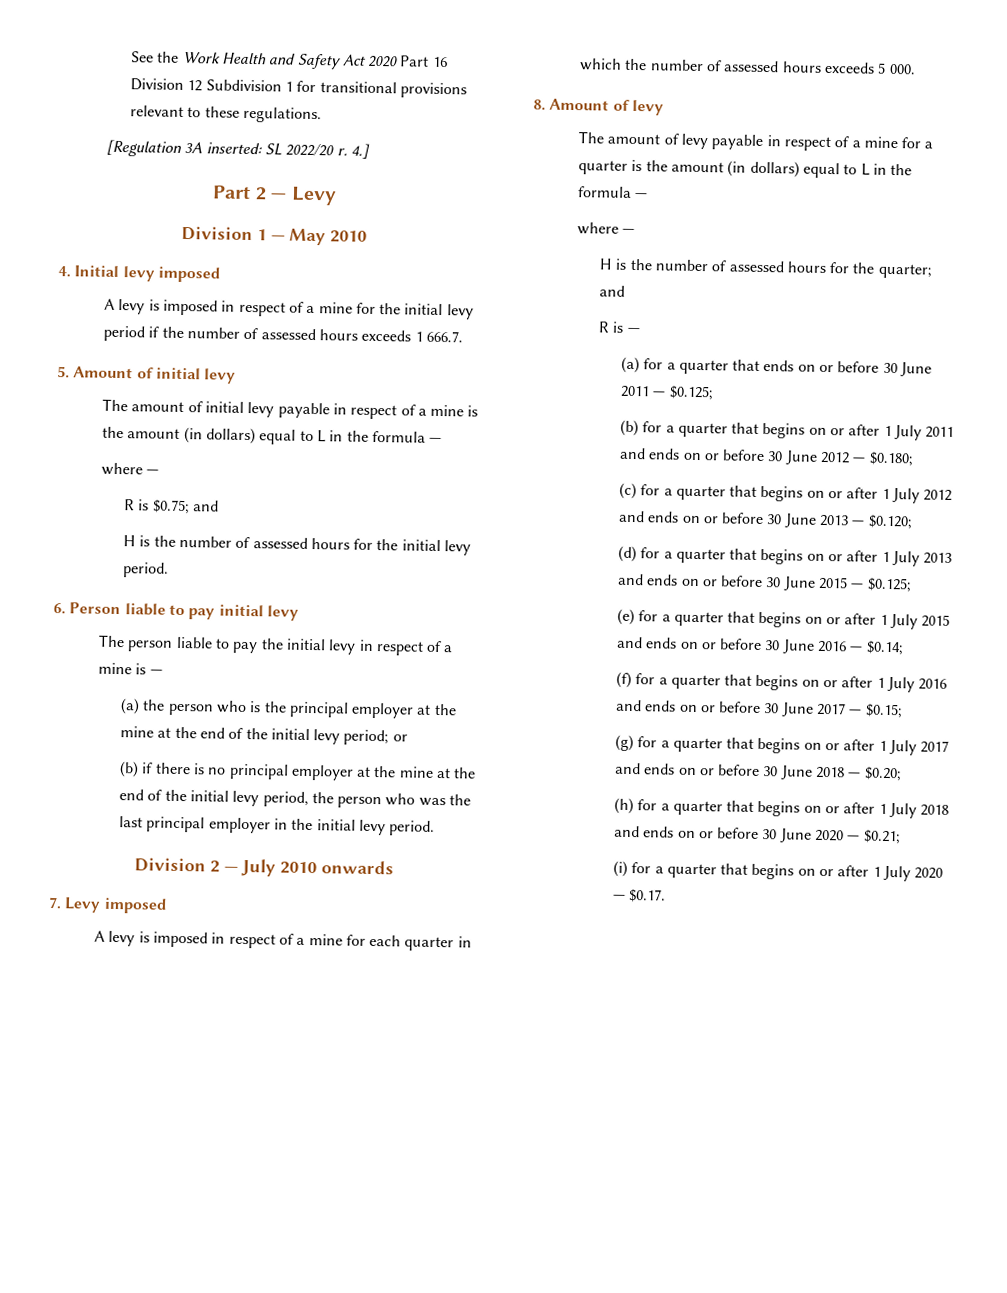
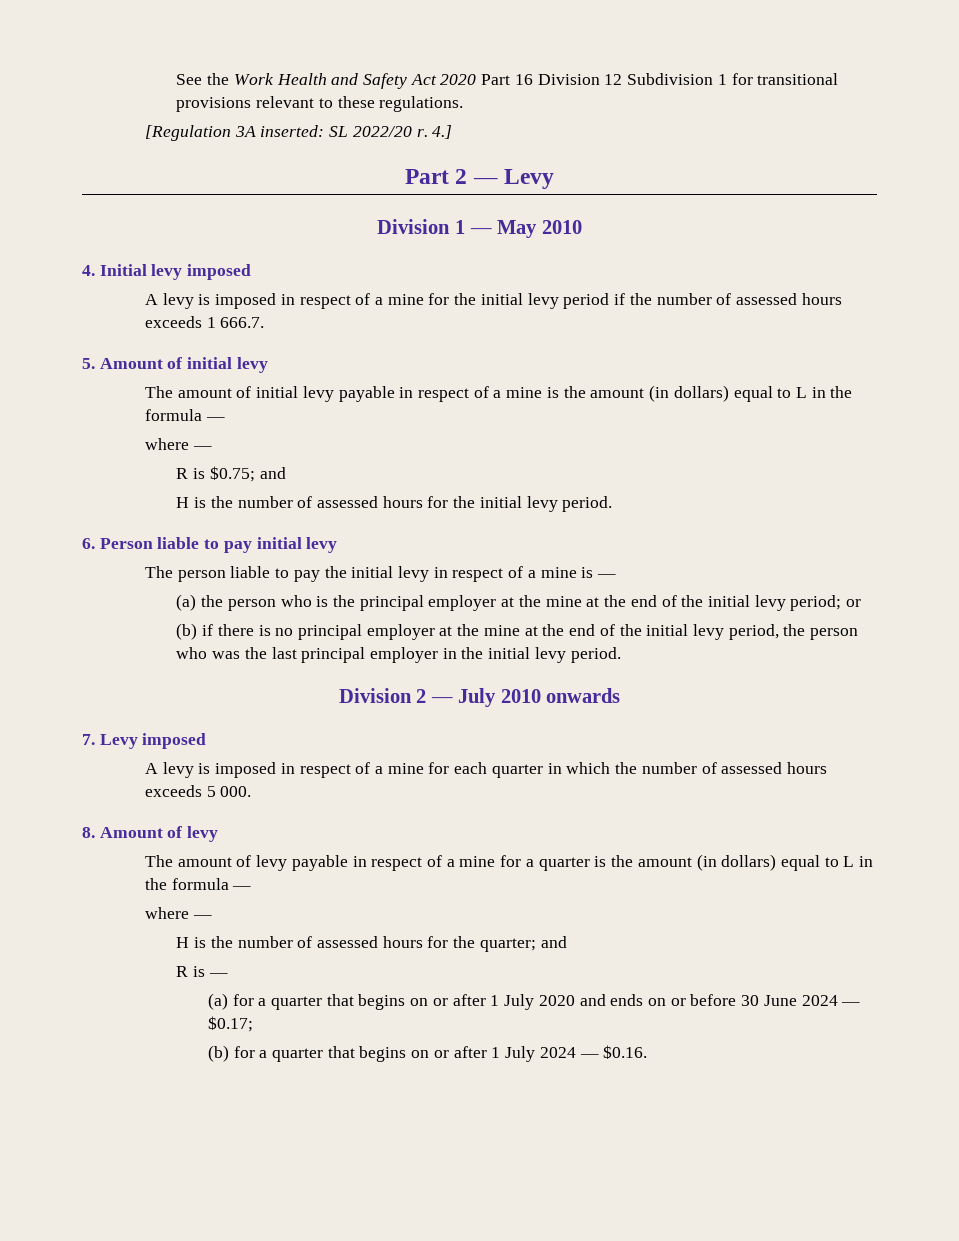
- (a) for a quarter that ends on or before 30 June 2011 — $0.125;
+ (a) for a quarter that begins on or after 1 July 2020 and ends on or before 30 June 2024 — $0.17;
- (b) for a quarter that begins on or after 1 July 2011 and ends on or before 30 June 2012 — $0.180;
- (c) for a quarter that begins on or after 1 July 2012 and ends on or before 30 June 2013 — $0.120;
- (d) for a quarter that begins on or after 1 July 2013 and ends on or before 30 June 2015 — $0.125;
- (e) for a quarter that begins on or after 1 July 2015 and ends on or before 30 June 2016 — $0.14;
- (f) for a quarter that begins on or after 1 July 2016 and ends on or before 30 June 2017 — $0.15;
- (g) for a quarter that begins on or after 1 July 2017 and ends on or before 30 June 2018 — $0.20;
- (h) for a quarter that begins on or after 1 July 2018 and ends on or before 30 June 2020 — $0.21;
- (i) for a quarter that begins on or after 1 July 2020 — $0.17.
+ (b) for a quarter that begins on or after 1 July 2024 — $0.16.

